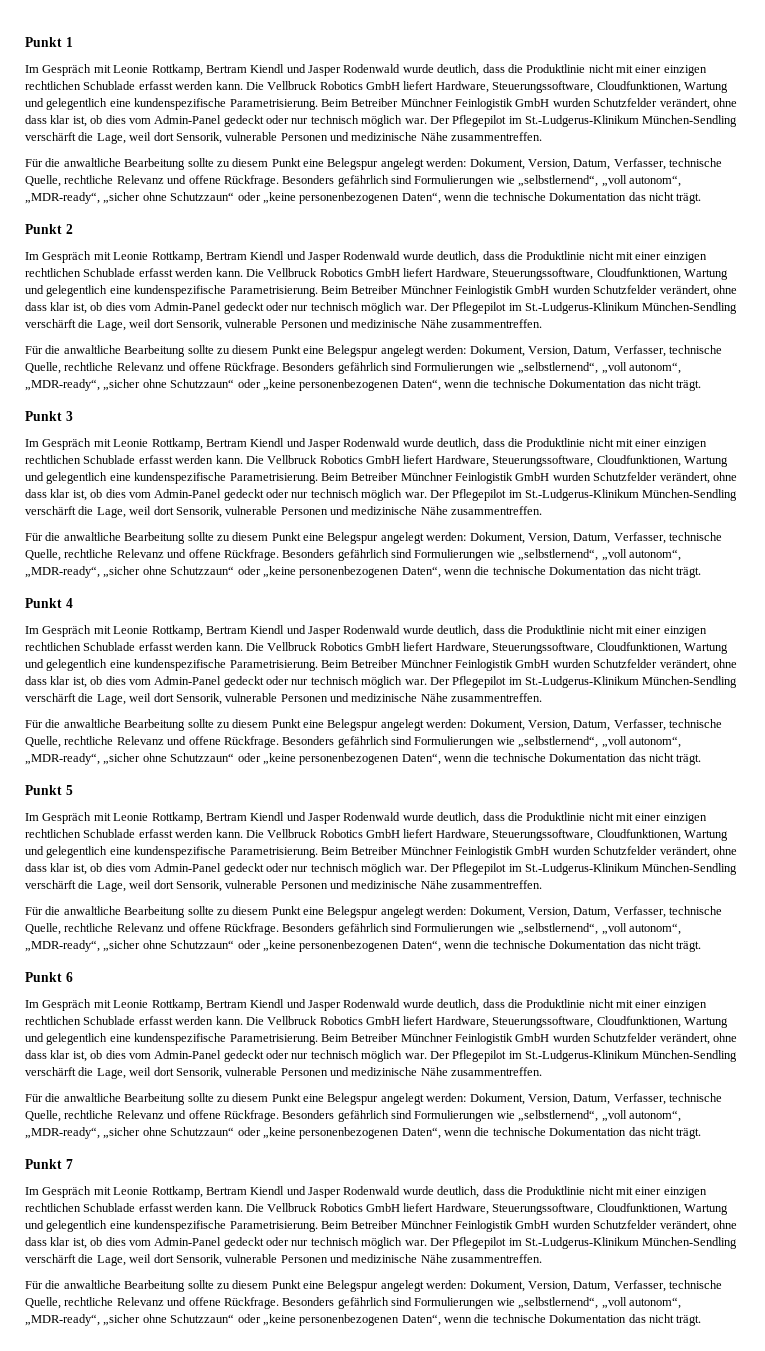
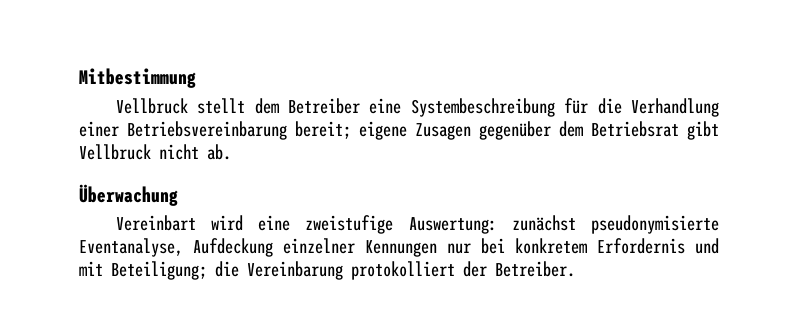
- Punkt 1
- Im Gespräch mit Leonie Rottkamp, Bertram Kiendl und Jasper Rodenwald wurde deutlich, dass die Produktlinie nicht mit einer einzigen rechtlichen Schublade erfasst werden kann. Die Vellbruck Robotics GmbH liefert Hardware, Steuerungssoftware, Cloudfunktionen, Wartung und gelegentlich eine kundenspezifische Parametrisierung. Beim Betreiber Münchner Feinlogistik GmbH wurden Schutzfelder verändert, ohne dass klar ist, ob dies vom Admin-Panel gedeckt oder nur technisch möglich war. Der Pflegepilot im St.-Ludgerus-Klinikum München-Sendling verschärft die Lage, weil dort Sensorik, vulnerable Personen und medizinische Nähe zusammentreffen.
- Für die anwaltliche Bearbeitung sollte zu diesem Punkt eine Belegspur angelegt werden: Dokument, Version, Datum, Verfasser, technische Quelle, rechtliche Relevanz und offene Rückfrage. Besonders gefährlich sind Formulierungen wie „selbstlernend“, „voll autonom“, „MDR-ready“, „sicher ohne Schutzzaun“ oder „keine personenbezogenen Daten“, wenn die technische Dokumentation das nicht trägt.
- Punkt 2
- Im Gespräch mit Leonie Rottkamp, Bertram Kiendl und Jasper Rodenwald wurde deutlich, dass die Produktlinie nicht mit einer einzigen rechtlichen Schublade erfasst werden kann. Die Vellbruck Robotics GmbH liefert Hardware, Steuerungssoftware, Cloudfunktionen, Wartung und gelegentlich eine kundenspezifische Parametrisierung. Beim Betreiber Münchner Feinlogistik GmbH wurden Schutzfelder verändert, ohne dass klar ist, ob dies vom Admin-Panel gedeckt oder nur technisch möglich war. Der Pflegepilot im St.-Ludgerus-Klinikum München-Sendling verschärft die Lage, weil dort Sensorik, vulnerable Personen und medizinische Nähe zusammentreffen.
- Für die anwaltliche Bearbeitung sollte zu diesem Punkt eine Belegspur angelegt werden: Dokument, Version, Datum, Verfasser, technische Quelle, rechtliche Relevanz und offene Rückfrage. Besonders gefährlich sind Formulierungen wie „selbstlernend“, „voll autonom“, „MDR-ready“, „sicher ohne Schutzzaun“ oder „keine personenbezogenen Daten“, wenn die technische Dokumentation das nicht trägt.
- Punkt 3
- Im Gespräch mit Leonie Rottkamp, Bertram Kiendl und Jasper Rodenwald wurde deutlich, dass die Produktlinie nicht mit einer einzigen rechtlichen Schublade erfasst werden kann. Die Vellbruck Robotics GmbH liefert Hardware, Steuerungssoftware, Cloudfunktionen, Wartung und gelegentlich eine kundenspezifische Parametrisierung. Beim Betreiber Münchner Feinlogistik GmbH wurden Schutzfelder verändert, ohne dass klar ist, ob dies vom Admin-Panel gedeckt oder nur technisch möglich war. Der Pflegepilot im St.-Ludgerus-Klinikum München-Sendling verschärft die Lage, weil dort Sensorik, vulnerable Personen und medizinische Nähe zusammentreffen.
- Für die anwaltliche Bearbeitung sollte zu diesem Punkt eine Belegspur angelegt werden: Dokument, Version, Datum, Verfasser, technische Quelle, rechtliche Relevanz und offene Rückfrage. Besonders gefährlich sind Formulierungen wie „selbstlernend“, „voll autonom“, „MDR-ready“, „sicher ohne Schutzzaun“ oder „keine personenbezogenen Daten“, wenn die technische Dokumentation das nicht trägt.
- Punkt 4
- Im Gespräch mit Leonie Rottkamp, Bertram Kiendl und Jasper Rodenwald wurde deutlich, dass die Produktlinie nicht mit einer einzigen rechtlichen Schublade erfasst werden kann. Die Vellbruck Robotics GmbH liefert Hardware, Steuerungssoftware, Cloudfunktionen, Wartung und gelegentlich eine kundenspezifische Parametrisierung. Beim Betreiber Münchner Feinlogistik GmbH wurden Schutzfelder verändert, ohne dass klar ist, ob dies vom Admin-Panel gedeckt oder nur technisch möglich war. Der Pflegepilot im St.-Ludgerus-Klinikum München-Sendling verschärft die Lage, weil dort Sensorik, vulnerable Personen und medizinische Nähe zusammentreffen.
- Für die anwaltliche Bearbeitung sollte zu diesem Punkt eine Belegspur angelegt werden: Dokument, Version, Datum, Verfasser, technische Quelle, rechtliche Relevanz und offene Rückfrage. Besonders gefährlich sind Formulierungen wie „selbstlernend“, „voll autonom“, „MDR-ready“, „sicher ohne Schutzzaun“ oder „keine personenbezogenen Daten“, wenn die technische Dokumentation das nicht trägt.
- Punkt 5
- Im Gespräch mit Leonie Rottkamp, Bertram Kiendl und Jasper Rodenwald wurde deutlich, dass die Produktlinie nicht mit einer einzigen rechtlichen Schublade erfasst werden kann. Die Vellbruck Robotics GmbH liefert Hardware, Steuerungssoftware, Cloudfunktionen, Wartung und gelegentlich eine kundenspezifische Parametrisierung. Beim Betreiber Münchner Feinlogistik GmbH wurden Schutzfelder verändert, ohne dass klar ist, ob dies vom Admin-Panel gedeckt oder nur technisch möglich war. Der Pflegepilot im St.-Ludgerus-Klinikum München-Sendling verschärft die Lage, weil dort Sensorik, vulnerable Personen und medizinische Nähe zusammentreffen.
- Für die anwaltliche Bearbeitung sollte zu diesem Punkt eine Belegspur angelegt werden: Dokument, Version, Datum, Verfasser, technische Quelle, rechtliche Relevanz und offene Rückfrage. Besonders gefährlich sind Formulierungen wie „selbstlernend“, „voll autonom“, „MDR-ready“, „sicher ohne Schutzzaun“ oder „keine personenbezogenen Daten“, wenn die technische Dokumentation das nicht trägt.
- Punkt 6
- Im Gespräch mit Leonie Rottkamp, Bertram Kiendl und Jasper Rodenwald wurde deutlich, dass die Produktlinie nicht mit einer einzigen rechtlichen Schublade erfasst werden kann. Die Vellbruck Robotics GmbH liefert Hardware, Steuerungssoftware, Cloudfunktionen, Wartung und gelegentlich eine kundenspezifische Parametrisierung. Beim Betreiber Münchner Feinlogistik GmbH wurden Schutzfelder verändert, ohne dass klar ist, ob dies vom Admin-Panel gedeckt oder nur technisch möglich war. Der Pflegepilot im St.-Ludgerus-Klinikum München-Sendling verschärft die Lage, weil dort Sensorik, vulnerable Personen und medizinische Nähe zusammentreffen.
- Für die anwaltliche Bearbeitung sollte zu diesem Punkt eine Belegspur angelegt werden: Dokument, Version, Datum, Verfasser, technische Quelle, rechtliche Relevanz und offene Rückfrage. Besonders gefährlich sind Formulierungen wie „selbstlernend“, „voll autonom“, „MDR-ready“, „sicher ohne Schutzzaun“ oder „keine personenbezogenen Daten“, wenn die technische Dokumentation das nicht trägt.
- Punkt 7
- Im Gespräch mit Leonie Rottkamp, Bertram Kiendl und Jasper Rodenwald wurde deutlich, dass die Produktlinie nicht mit einer einzigen rechtlichen Schublade erfasst werden kann. Die Vellbruck Robotics GmbH liefert Hardware, Steuerungssoftware, Cloudfunktionen, Wartung und gelegentlich eine kundenspezifische Parametrisierung. Beim Betreiber Münchner Feinlogistik GmbH wurden Schutzfelder verändert, ohne dass klar ist, ob dies vom Admin-Panel gedeckt oder nur technisch möglich war. Der Pflegepilot im St.-Ludgerus-Klinikum München-Sendling verschärft die Lage, weil dort Sensorik, vulnerable Personen und medizinische Nähe zusammentreffen.
- Für die anwaltliche Bearbeitung sollte zu diesem Punkt eine Belegspur angelegt werden: Dokument, Version, Datum, Verfasser, technische Quelle, rechtliche Relevanz und offene Rückfrage. Besonders gefährlich sind Formulierungen wie „selbstlernend“, „voll autonom“, „MDR-ready“, „sicher ohne Schutzzaun“ oder „keine personenbezogenen Daten“, wenn die technische Dokumentation das nicht trägt.
+ Mitbestimmung
+ Vellbruck stellt dem Betreiber eine Systembeschreibung für die Verhandlung einer Betriebsvereinbarung bereit; eigene Zusagen gegenüber dem Betriebsrat gibt Vellbruck nicht ab.
+ Überwachung
+ Vereinbart wird eine zweistufige Auswertung: zunächst pseudonymisierte Eventanalyse, Aufdeckung einzelner Kennungen nur bei konkretem Erfordernis und mit Beteiligung; die Vereinbarung protokolliert der Betreiber.

